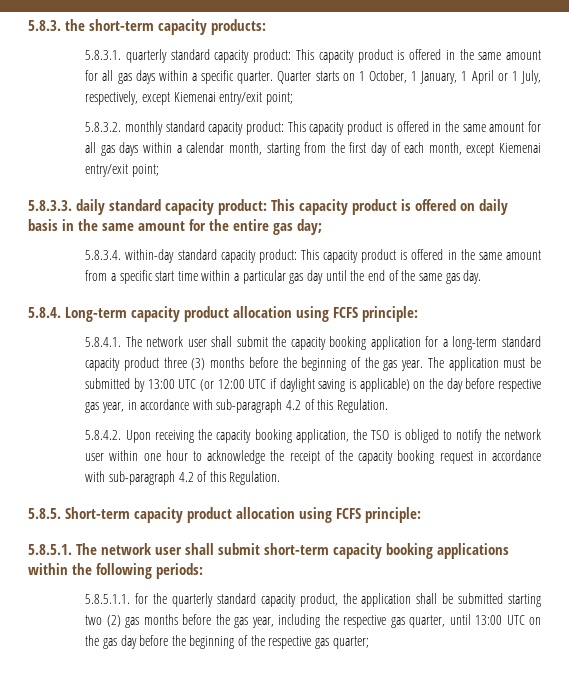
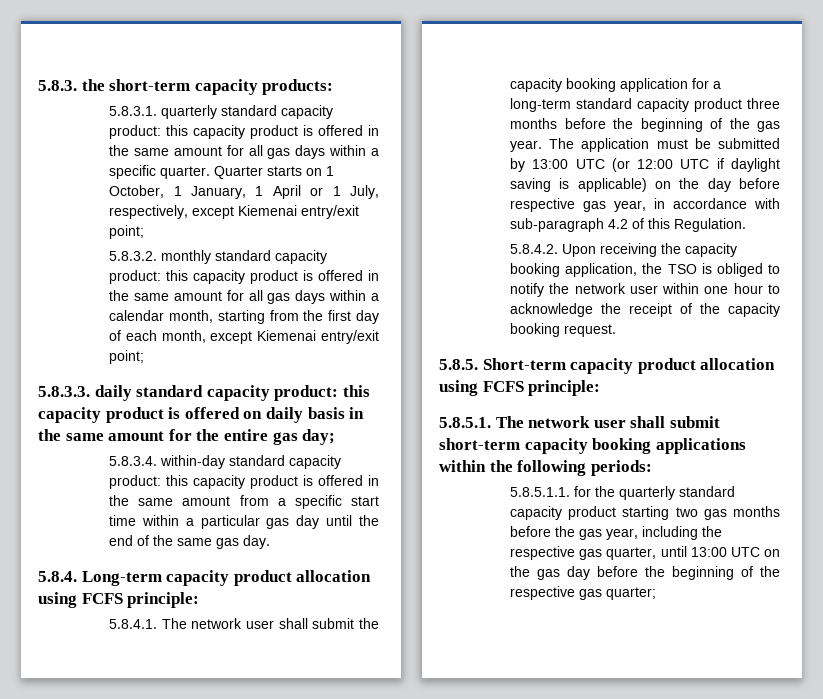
- 5.8.3.1. quarterly standard capacity product: This capacity product is offered in the same amount for all gas days within a specific quarter.
+ 5.8.3.1. quarterly standard capacity product: this capacity product is offered in the same amount for all gas days within a specific quarter.
- 5.8.3.2. monthly standard capacity product: This capacity product is offered in the same amount for all gas days within a calendar month, starting from the first day of each month, except Kiemenai entry/exit point;
+ 5.8.3.2. monthly standard capacity product: this capacity product is offered in the same amount for all gas days within a calendar month, starting from the first day of each month, except Kiemenai entry/exit point;
- 5.8.3.3. daily standard capacity product: This capacity product is offered on daily basis in the same amount for the entire gas day;
+ 5.8.3.3. daily standard capacity product: this capacity product is offered on daily basis in the same amount for the entire gas day;
- 5.8.3.4. within-day standard capacity product: This capacity product is offered in the same amount from a specific start time within a particular gas day until the end of the same gas day.
+ 5.8.3.4. within-day standard capacity product: this capacity product is offered in the same amount from a specific start time within a particular gas day until the end of the same gas day.
- 5.8.4.1. The network user shall submit the capacity booking application for a long-term standard capacity product three (3) months before the beginning of the gas year.
+ 5.8.4.1. The network user shall submit the capacity booking application for a long-term standard capacity product three months before the beginning of the gas year.
- 5.8.4.2. Upon receiving the capacity booking application, the TSO is obliged to notify the network user within one hour to acknowledge the receipt of the capacity booking request in accordance with sub-paragraph 4.2 of this Regulation.
+ 5.8.4.2. Upon receiving the capacity booking application, the TSO is obliged to notify the network user within one hour to acknowledge the receipt of the capacity booking request.
- 5.8.5.1.1. for the quarterly standard capacity product, the application shall be submitted starting two (2) gas months before the gas year, including the respective gas quarter, until 13:00 UTC on the gas day before the beginning of the respective gas quarter;
+ 5.8.5.1.1. for the quarterly standard capacity product starting two gas months before the gas year, including the respective gas quarter, until 13:00 UTC on the gas day before the beginning of the respective gas quarter;

